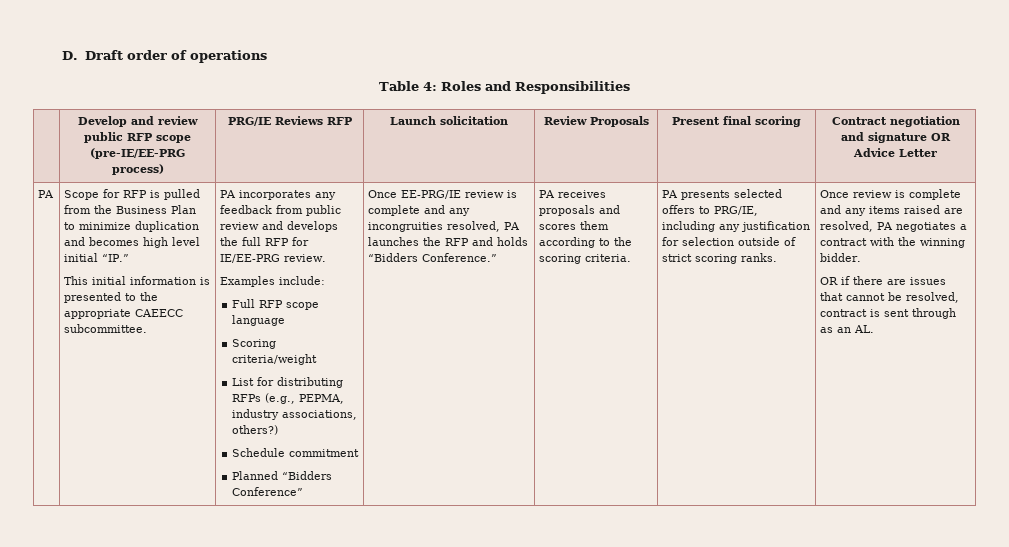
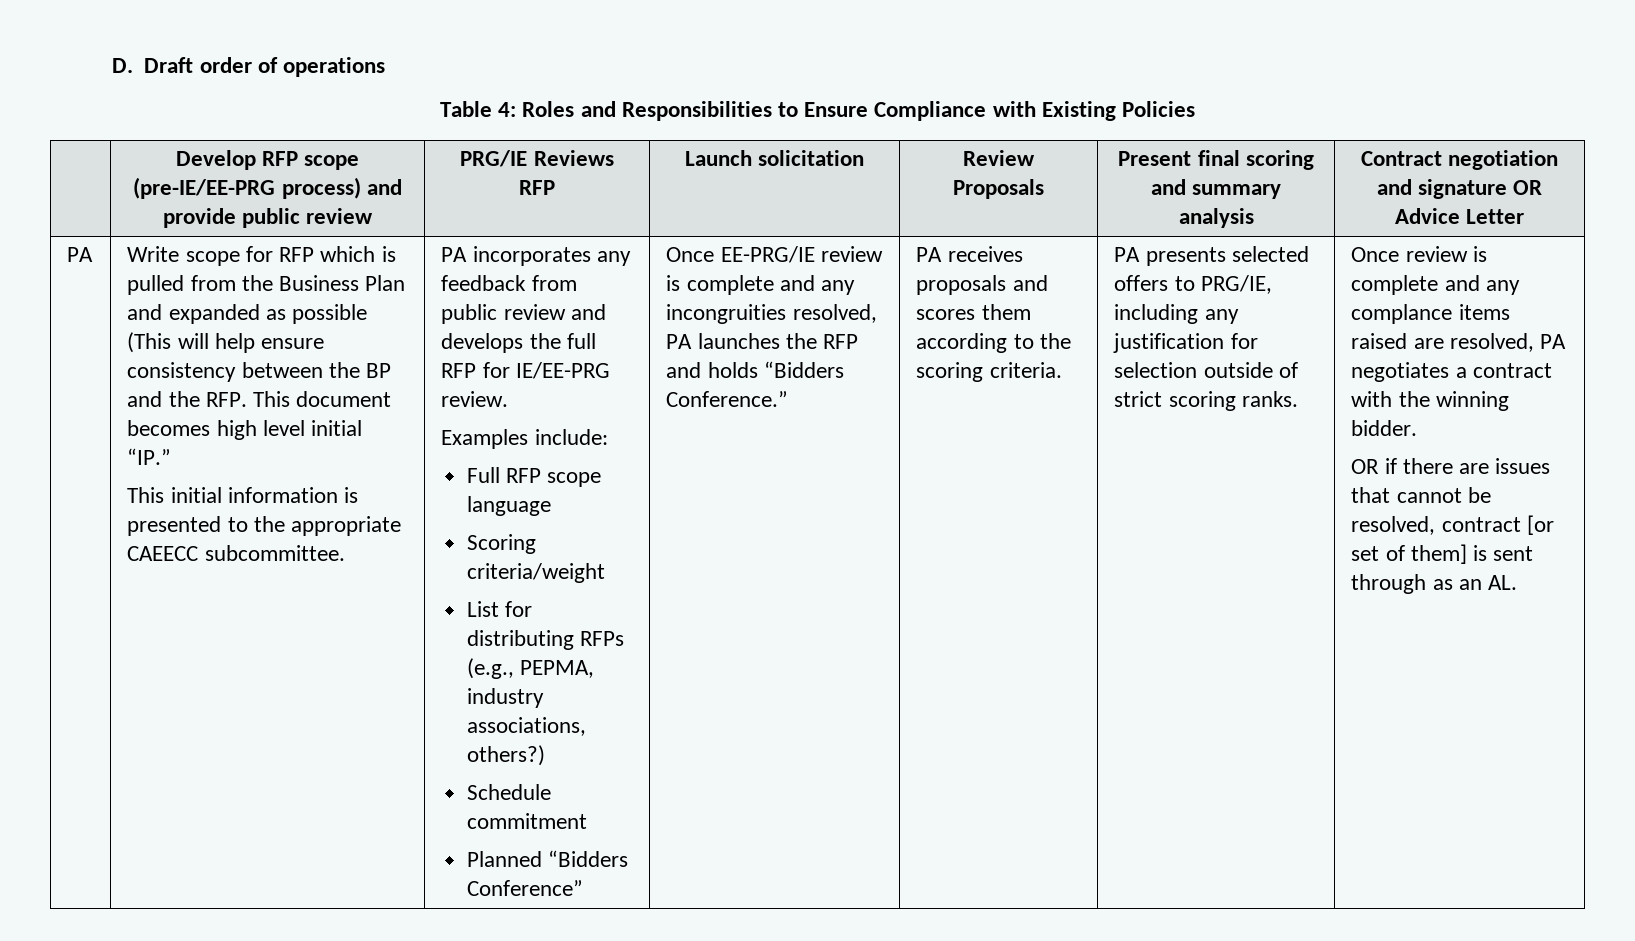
- Table 4: Roles and Responsibilities
- | Develop and review public RFP scope (pre-IE/EE-PRG process) | PRG/IE Reviews RFP | Launch solicitation | Review Proposals | Present final scoring | Contract negotiation and signature OR Advice Letter
+ Table 4: Roles and Responsibilities to Ensure Compliance with Existing Policies
+ | Develop RFP scope (pre-IE/EE-PRG process) and provide public review | PRG/IE Reviews RFP | Launch solicitation | Review Proposals | Present final scoring and summary analysis | Contract negotiation and signature OR Advice Letter
- Scope for RFP is pulled from the Business Plan to minimize duplication and becomes high level initial “IP.”
+ Write scope for RFP which is pulled from the Business Plan and expanded as possible (This will help ensure consistency between the BP and the RFP. This document becomes high level initial “IP.”
- Once review is complete and any items raised are resolved, PA negotiates a contract with the winning bidder.
+ Once review is complete and any complance items raised are resolved, PA negotiates a contract with the winning bidder.
- OR if there are issues that cannot be resolved, contract is sent through as an AL.
+ OR if there are issues that cannot be resolved, contract [or set of them] is sent through as an AL.

